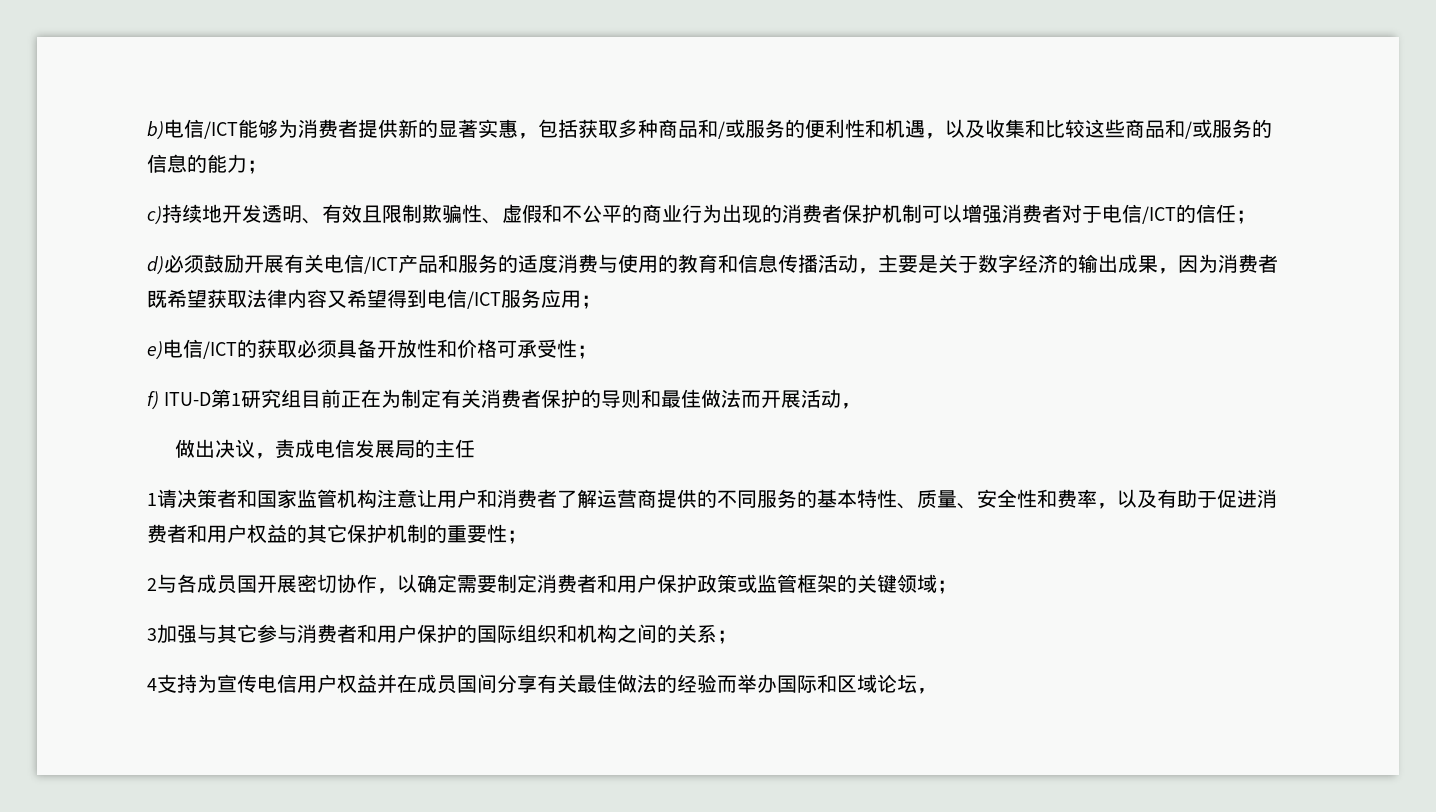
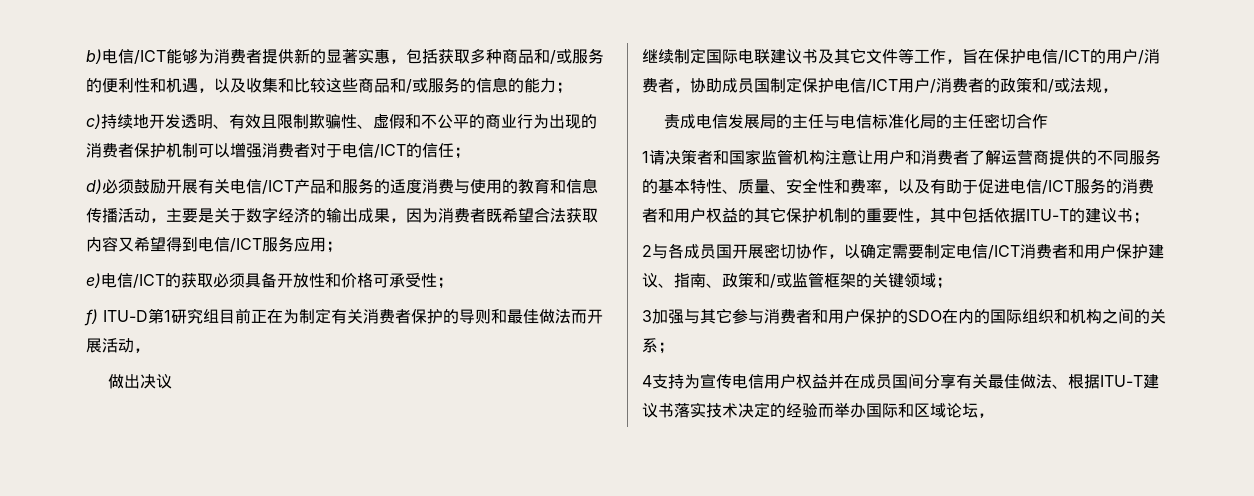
- d)必须鼓励开展有关电信/ICT产品和服务的适度消费与使用的教育和信息传播活动，主要是关于数字经济的输出成果，因为消费者既希望获取法律内容又希望得到电信/ICT服务应用；
+ d)必须鼓励开展有关电信/ICT产品和服务的适度消费与使用的教育和信息传播活动，主要是关于数字经济的输出成果，因为消费者既希望合法获取内容又希望得到电信/ICT服务应用；
- 做出决议，责成电信发展局的主任
+ 做出决议
+ 继续制定国际电联建议书及其它文件等工作，旨在保护电信/ICT的用户/消费者，协助成员国制定保护电信/ICT用户/消费者的政策和/或法规，
+ 责成电信发展局的主任与电信标准化局的主任密切合作
- 1请决策者和国家监管机构注意让用户和消费者了解运营商提供的不同服务的基本特性、质量、安全性和费率，以及有助于促进消费者和用户权益的其它保护机制的重要性；
+ 1请决策者和国家监管机构注意让用户和消费者了解运营商提供的不同服务的基本特性、质量、安全性和费率，以及有助于促进电信/ICT服务的消费者和用户权益的其它保护机制的重要性，其中包括依据ITU-T的建议书；
- 2与各成员国开展密切协作，以确定需要制定消费者和用户保护政策或监管框架的关键领域；
+ 2与各成员国开展密切协作，以确定需要制定电信/ICT消费者和用户保护建议、指南、政策和/或监管框架的关键领域；
- 3加强与其它参与消费者和用户保护的国际组织和机构之间的关系；
+ 3加强与其它参与消费者和用户保护的SDO在内的国际组织和机构之间的关系；
- 4支持为宣传电信用户权益并在成员国间分享有关最佳做法的经验而举办国际和区域论坛，
+ 4支持为宣传电信用户权益并在成员国间分享有关最佳做法、根据ITU-T建议书落实技术决定的经验而举办国际和区域论坛，

